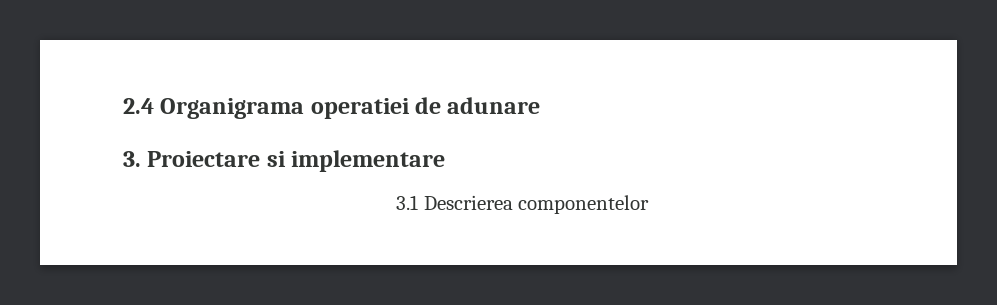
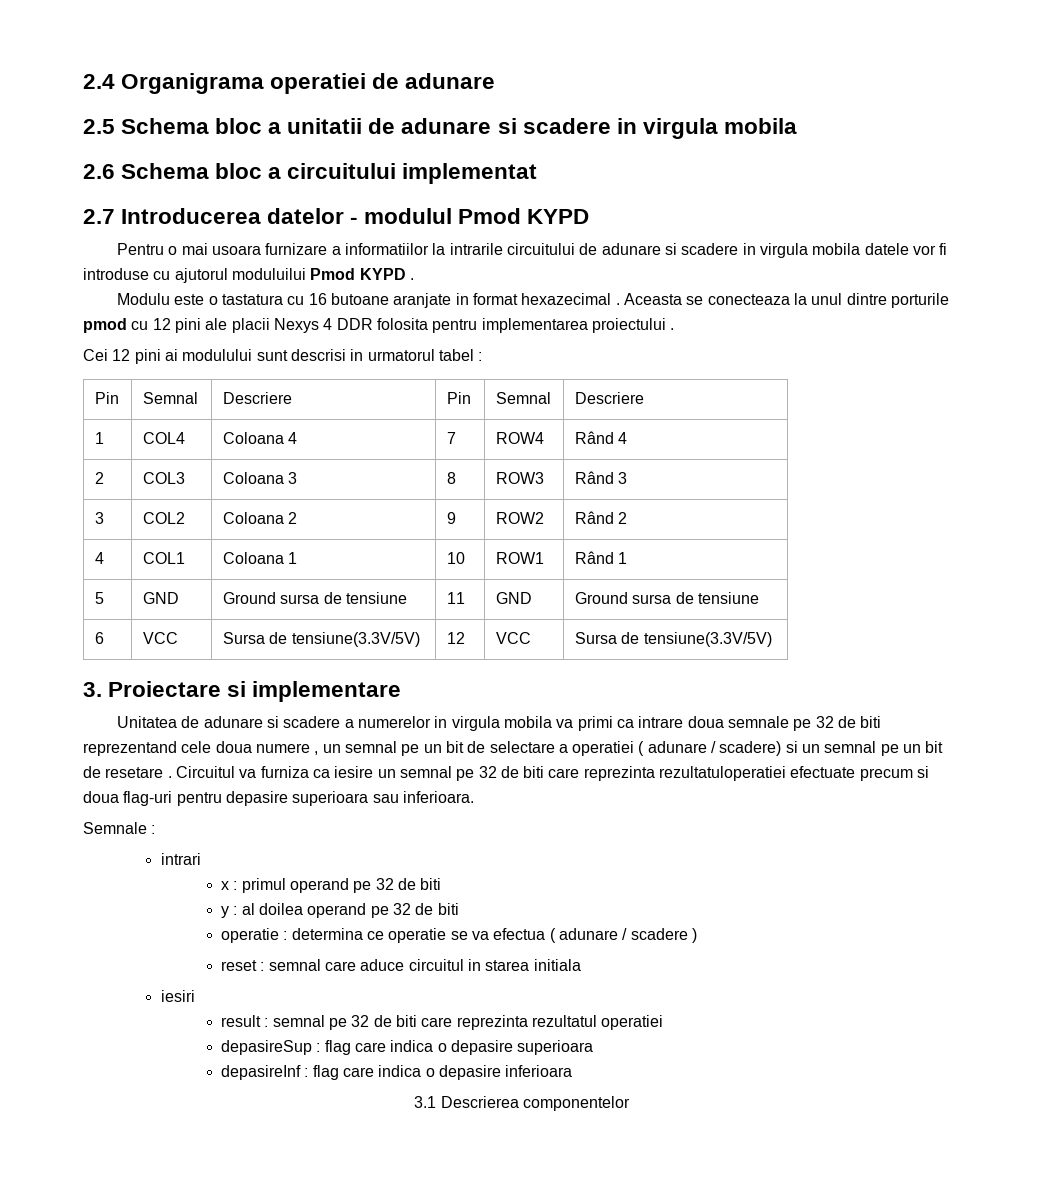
+ 2.5 Schema bloc a unitatii de adunare si scadere in virgula mobila
+ 2.6 Schema bloc a circuitului implementat
+ 2.7 Introducerea datelor - modulul Pmod KYPD
+ Pentru o mai usoara furnizare a informatiilor la intrarile circuitului de adunare si scadere in virgula mobila datele vor fi introduse cu ajutorul moduluilui Pmod KYPD .
+ Modulu este o tastatura cu 16 butoane aranjate in format hexazecimal . Aceasta se conecteaza la unul dintre porturile pmod cu 12 pini ale placii Nexys 4 DDR folosita pentru implementarea proiectului .
+ Cei 12 pini ai modulului sunt descrisi in urmatorul tabel :
+ Pin | Semnal | Descriere | Pin | Semnal | Descriere
+ 1 | COL4 | Coloana 4 | 7 | ROW4 | Rând 4
+ 2 | COL3 | Coloana 3 | 8 | ROW3 | Rând 3
+ 3 | COL2 | Coloana 2 | 9 | ROW2 | Rând 2
+ 4 | COL1 | Coloana 1 | 10 | ROW1 | Rând 1
+ 5 | GND | Ground sursa de tensiune | 11 | GND | Ground sursa de tensiune
+ 6 | VCC | Sursa de tensiune(3.3V/5V) | 12 | VCC | Sursa de tensiune(3.3V/5V)
  3. Proiectare si implementare
+ Unitatea de adunare si scadere a numerelor in virgula mobila va primi ca intrare doua semnale pe 32 de biti reprezentand cele doua numere , un semnal pe un bit de selectare a operatiei ( adunare / scadere) si un semnal pe un bit de resetare . Circuitul va furniza ca iesire un semnal pe 32 de biti care reprezinta rezultatuloperatiei efectuate precum si doua flag-uri pentru depasire superioara sau inferioara.
+ Semnale :
+ intrari
+ x : primul operand pe 32 de biti
+ y : al doilea operand pe 32 de biti
+ operatie : determina ce operatie se va efectua ( adunare / scadere )
+ reset : semnal care aduce circuitul in starea initiala
+ iesiri
+ result : semnal pe 32 de biti care reprezinta rezultatul operatiei
+ depasireSup : flag care indica o depasire superioara
+ depasireInf : flag care indica o depasire inferioara

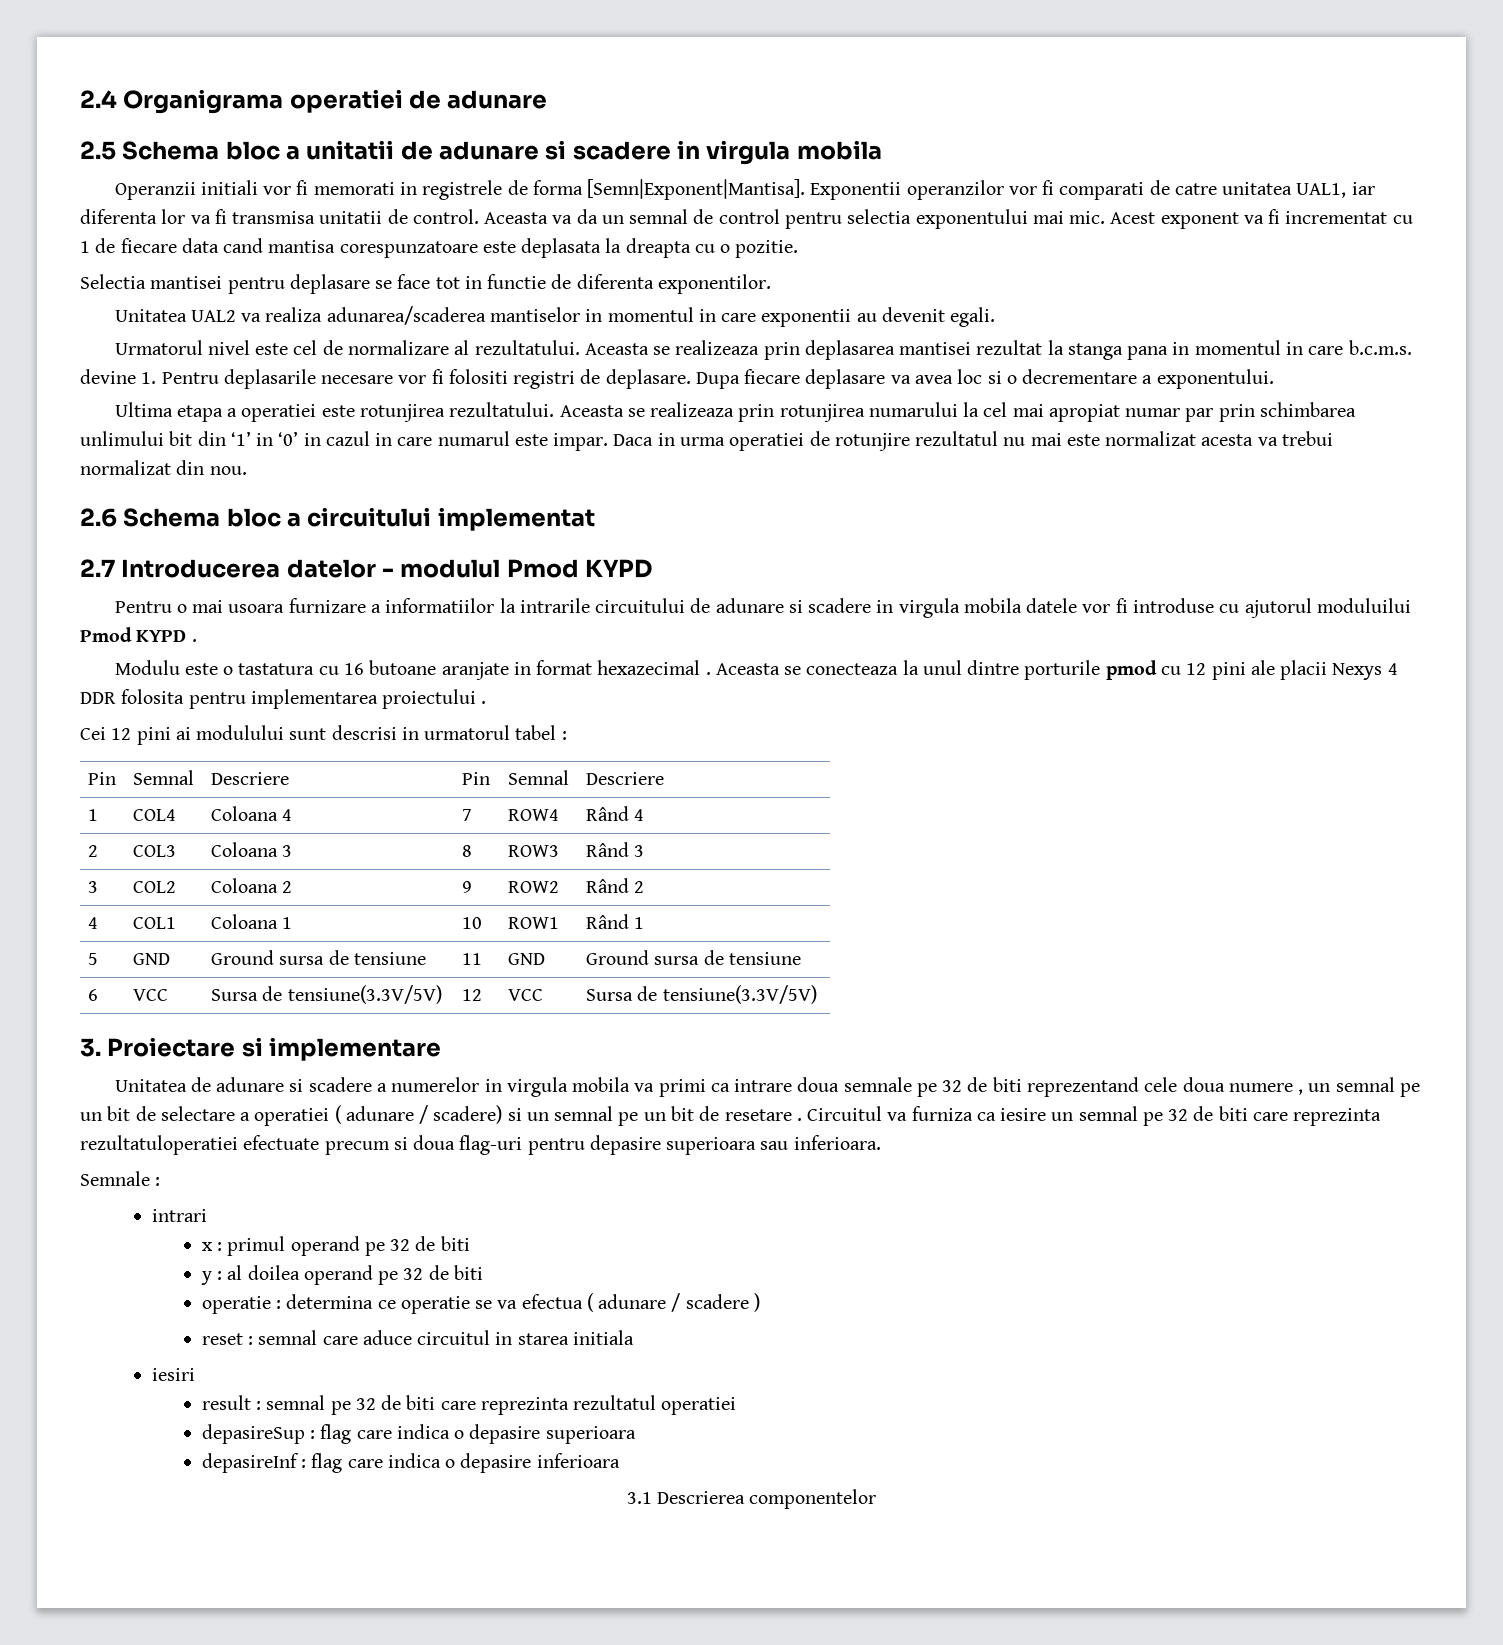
+ Operanzii initiali vor fi memorati in registrele de forma [Semn|Exponent|Mantisa]. Exponentii operanzilor vor fi comparati de catre unitatea UAL1, iar diferenta lor va fi transmisa unitatii de control. Aceasta va da un semnal de control pentru selectia exponentului mai mic. Acest exponent va fi incrementat cu 1 de fiecare data cand mantisa corespunzatoare este deplasata la dreapta cu o pozitie.
+ Selectia mantisei pentru deplasare se face tot in functie de diferenta exponentilor.
+ Unitatea UAL2 va realiza adunarea/scaderea mantiselor in momentul in care exponentii au devenit egali.
+ Urmatorul nivel este cel de normalizare al rezultatului. Aceasta se realizeaza prin deplasarea mantisei rezultat la stanga pana in momentul in care b.c.m.s. devine 1. Pentru deplasarile necesare vor fi folositi registri de deplasare. Dupa fiecare deplasare va avea loc si o decrementare a exponentului.
+ Ultima etapa a operatiei este rotunjirea rezultatului. Aceasta se realizeaza prin rotunjirea numarului la cel mai apropiat numar par prin schimbarea unlimului bit din ‘1’ in ‘0’ in cazul in care numarul este impar. Daca in urma operatiei de rotunjire rezultatul nu mai este normalizat acesta va trebui normalizat din nou.

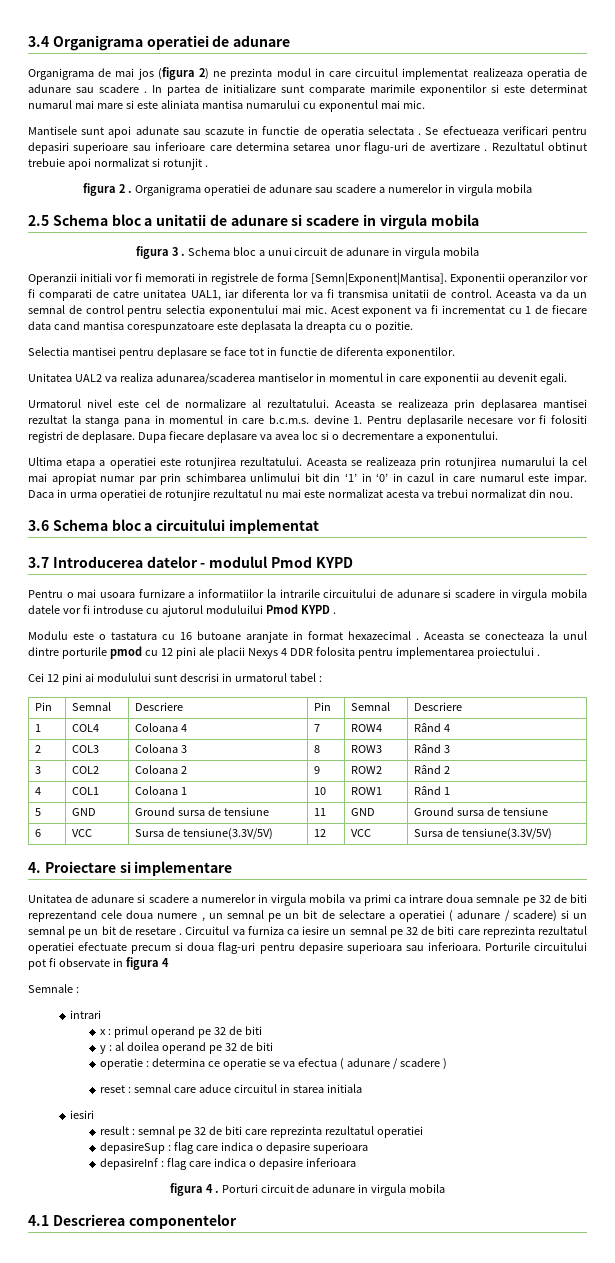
- 2.4 Organigrama operatiei de adunare
+ 3.4 Organigrama operatiei de adunare
+ Organigrama de mai jos (figura 2) ne prezinta modul in care circuitul implementat realizeaza operatia de adunare sau scadere . In partea de initializare sunt comparate marimile exponentilor si este determinat numarul mai mare si este aliniata mantisa numarului cu exponentul mai mic.
+ Mantisele sunt apoi adunate sau scazute in functie de operatia selectata . Se efectueaza verificari pentru depasiri superioare sau inferioare care determina setarea unor flagu-uri de avertizare . Rezultatul obtinut trebuie apoi normalizat si rotunjit .
+ figura 2 . Organigrama operatiei de adunare sau scadere a numerelor in virgula mobila
+ figura 3 . Schema bloc a unui circuit de adunare in virgula mobila
- 2.6 Schema bloc a circuitului implementat
+ 3.6 Schema bloc a circuitului implementat
- 2.7 Introducerea datelor - modulul Pmod KYPD
+ 3.7 Introducerea datelor - modulul Pmod KYPD
- 3. Proiectare si implementare
+ 4. Proiectare si implementare
- Circuitul va furniza ca iesire un semnal pe 32 de biti care reprezinta rezultatuloperatiei efectuate precum si doua flag-uri pentru depasire superioara sau inferioara.
+ Circuitul va furniza ca iesire un semnal pe 32 de biti care reprezinta rezultatul operatiei efectuate precum si doua flag-uri pentru depasire superioara sau inferioara. Porturile circuitului pot fi observate in figura 4
- 3.1 Descrierea componentelor
+ figura 4 . Porturi circuit de adunare in virgula mobila
+ 4.1 Descrierea componentelor

